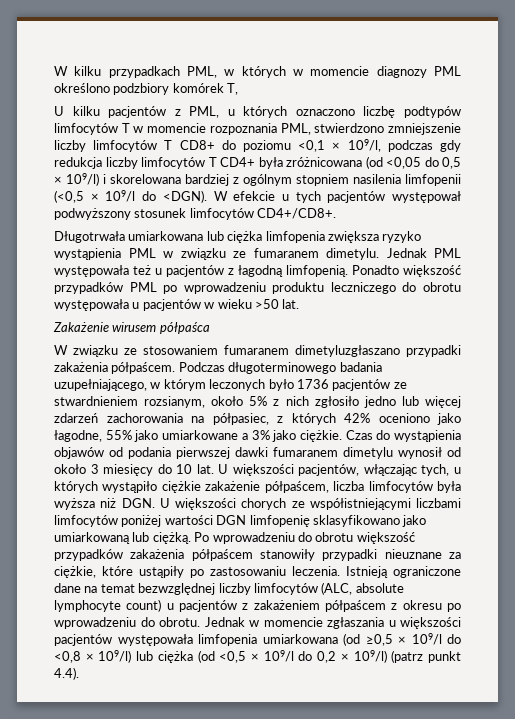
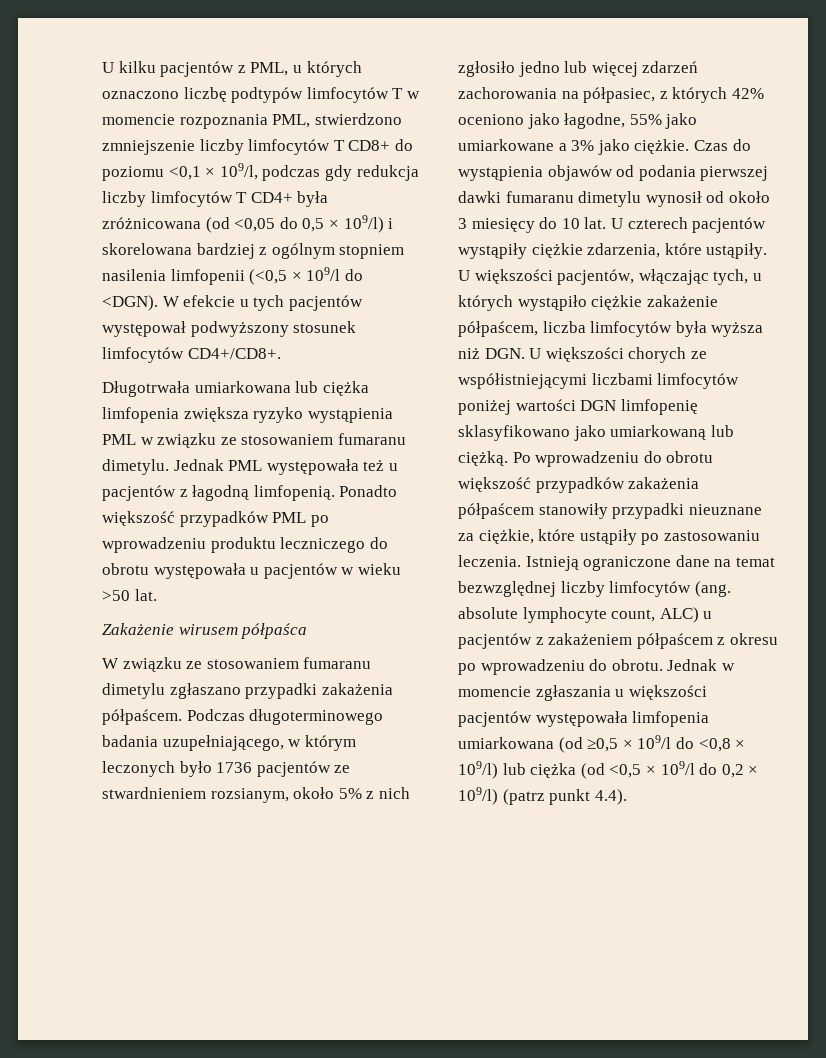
- W kilku przypadkach PML, w których w momencie diagnozy PML określono podzbiory komórek T,
- Długotrwała umiarkowana lub ciężka limfopenia zwiększa ryzyko wystąpienia PML w związku ze fumaranem dimetylu.
+ Długotrwała umiarkowana lub ciężka limfopenia zwiększa ryzyko wystąpienia PML w związku ze stosowaniem fumaranu dimetylu.
- W związku ze stosowaniem fumaranem dimetyluzgłaszano przypadki zakażenia półpaścem.
+ W związku ze stosowaniem fumaranu dimetylu zgłaszano przypadki zakażenia półpaścem.
- Czas do wystąpienia objawów od podania pierwszej dawki fumaranem dimetylu wynosił od około 3 miesięcy do 10 lat.
+ Czas do wystąpienia objawów od podania pierwszej dawki fumaranu dimetylu wynosił od około 3 miesięcy do 10 lat.
- U większości pacjentów, włączając tych, u których wystąpiło ciężkie zakażenie półpaścem, liczba limfocytów była wyższa niż DGN. U większości chorych ze współistniejącymi liczbami limfocytów poniżej wartości DGN limfopenię sklasyfikowano jako umiarkowaną lub ciężką.
+ U czterech pacjentów wystąpiły ciężkie zdarzenia, które ustąpiły. U większości pacjentów, włączając tych, u których wystąpiło ciężkie zakażenie półpaścem, liczba limfocytów była wyższa niż DGN. U większości chorych ze współistniejącymi liczbami limfocytów poniżej wartości DGN limfopenię sklasyfikowano jako umiarkowaną lub ciężką.
- Istnieją ograniczone dane na temat bezwzględnej liczby limfocytów (ALC, absolute lymphocyte count) u pacjentów z zakażeniem półpaścem z okresu po wprowadzeniu do obrotu.
+ Istnieją ograniczone dane na temat bezwzględnej liczby limfocytów (ang. absolute lymphocyte count, ALC) u pacjentów z zakażeniem półpaścem z okresu po wprowadzeniu do obrotu.

